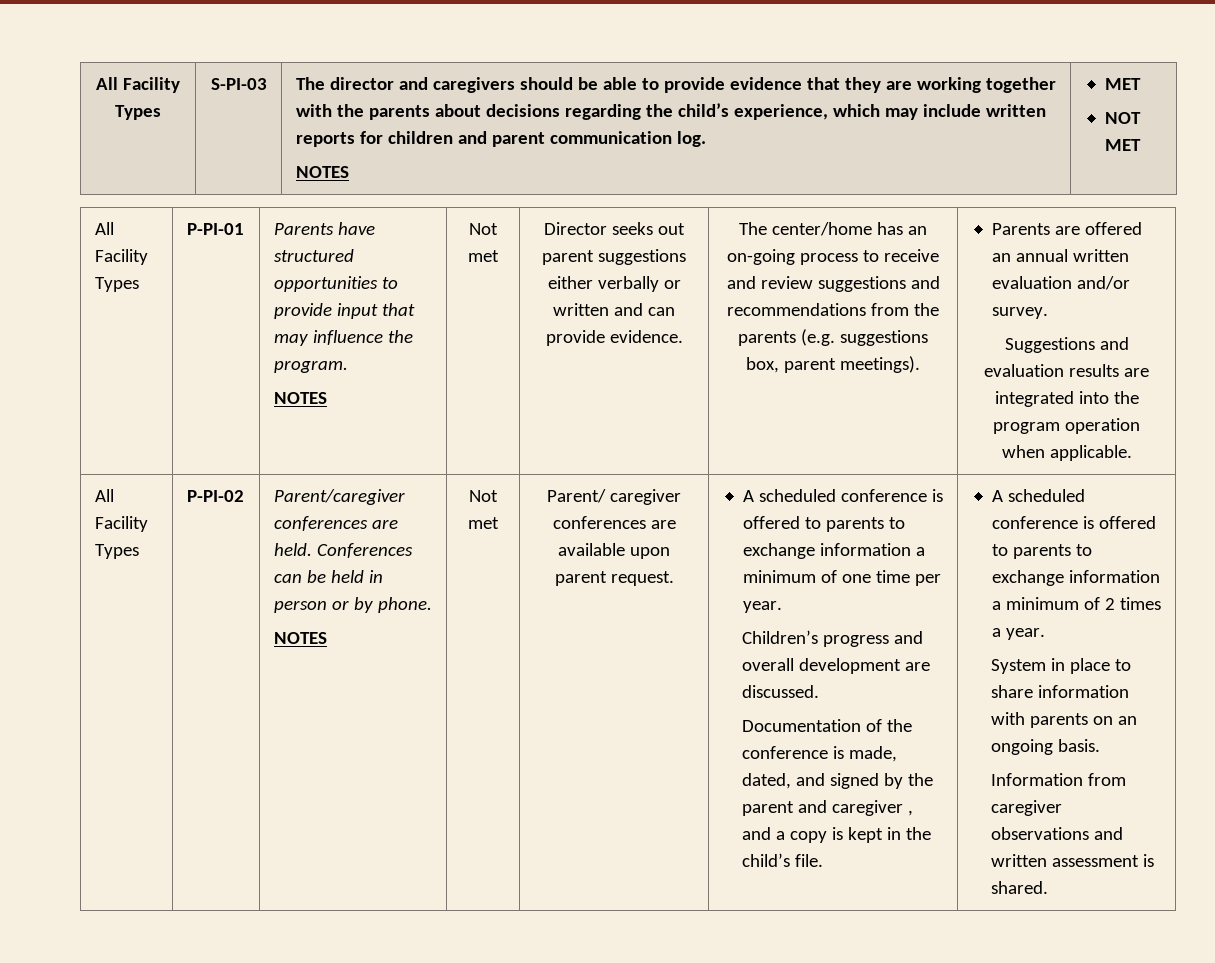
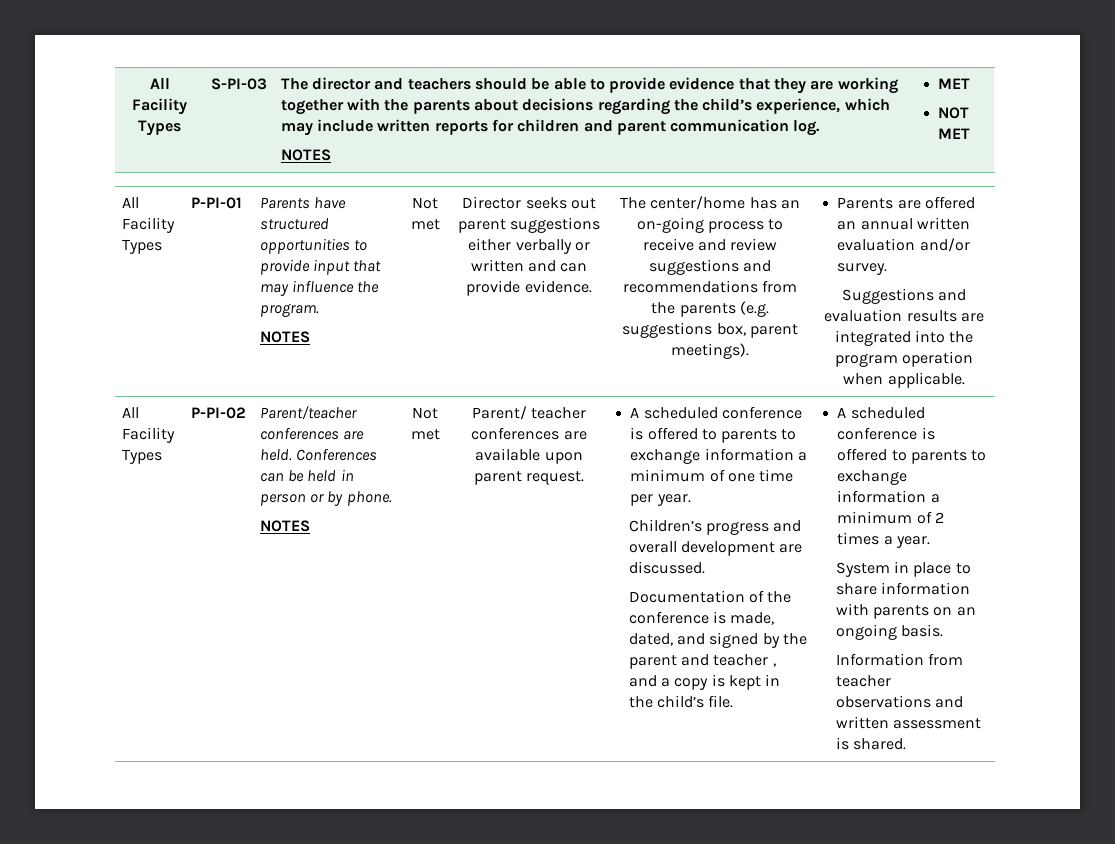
- The director and caregivers should be able to provide evidence that they are working together with the parents about decisions regarding the child’s experience, which may include written reports for children and parent communication log.
+ The director and teachers should be able to provide evidence that they are working together with the parents about decisions regarding the child’s experience, which may include written reports for children and parent communication log.
- Parent/caregiver conferences are held.
+ Parent/teacher conferences are held.
- Parent/ caregiver conferences are available upon parent request.
+ Parent/ teacher conferences are available upon parent request.
- Documentation of the conference is made, dated, and signed by the parent and caregiver , and a copy is kept in the child’s file.
+ Documentation of the conference is made, dated, and signed by the parent and teacher , and a copy is kept in the child’s file.
- Information from caregiver observations and written assessment is shared.
+ Information from teacher observations and written assessment is shared.

